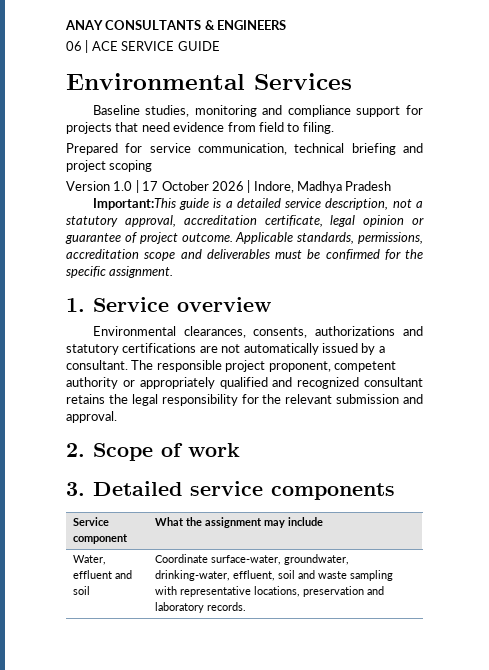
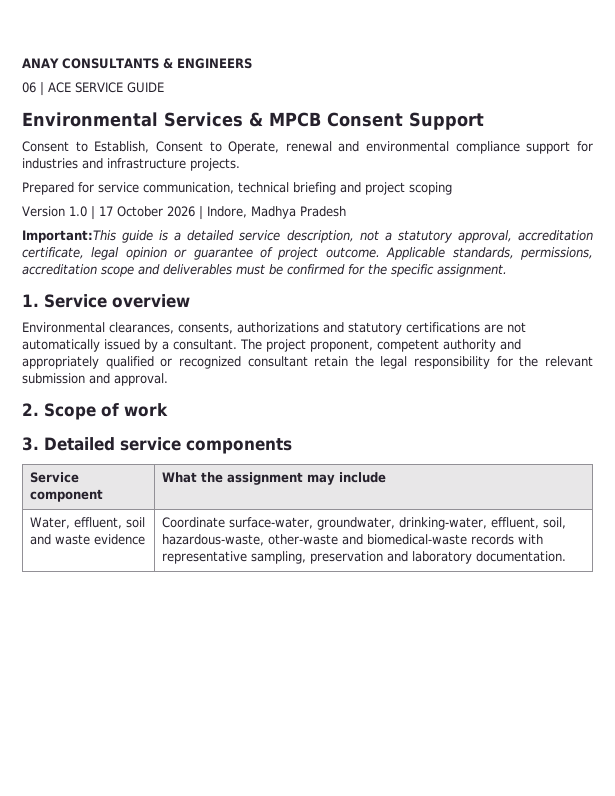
- Environmental Services
- Baseline studies, monitoring and compliance support for projects that need evidence from field to filing.
+ Environmental Services & MPCB Consent Support
+ Consent to Establish, Consent to Operate, renewal and environmental compliance support for industries and infrastructure projects.
- The responsible project proponent, competent authority or appropriately qualified and recognized consultant retains the legal responsibility for the relevant submission and approval.
+ The project proponent, competent authority and appropriately qualified or recognized consultant retain the legal responsibility for the relevant submission and approval.
- Water, effluent and soil | Coordinate surface-water, groundwater, drinking-water, effluent, soil and waste sampling with representative locations, preservation and laboratory records.
+ Water, effluent, soil and waste evidence | Coordinate surface-water, groundwater, drinking-water, effluent, soil, hazardous-waste, other-waste and biomedical-waste records with representative sampling, preservation and laboratory documentation.

